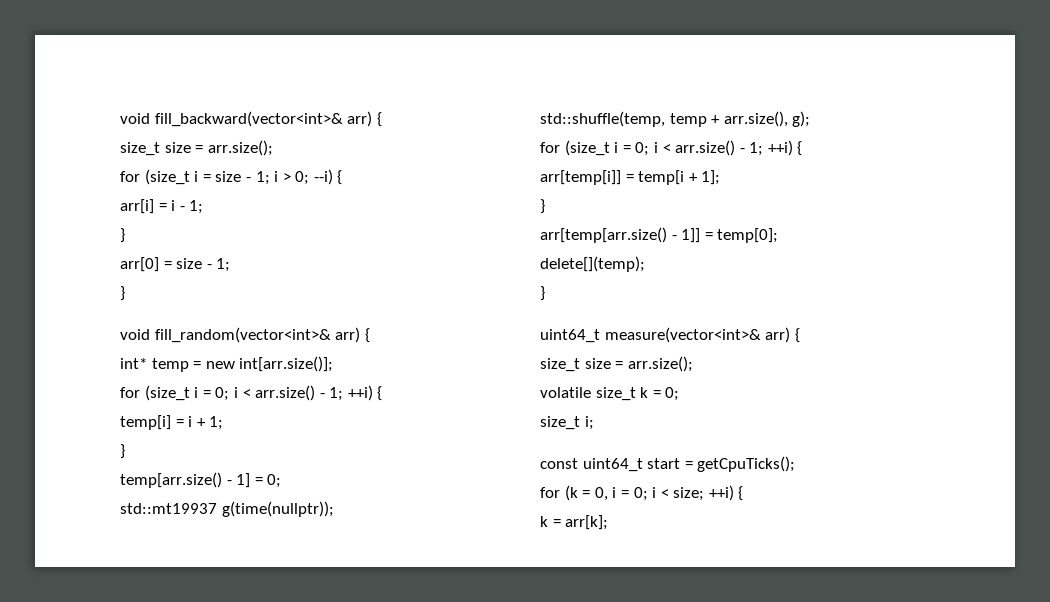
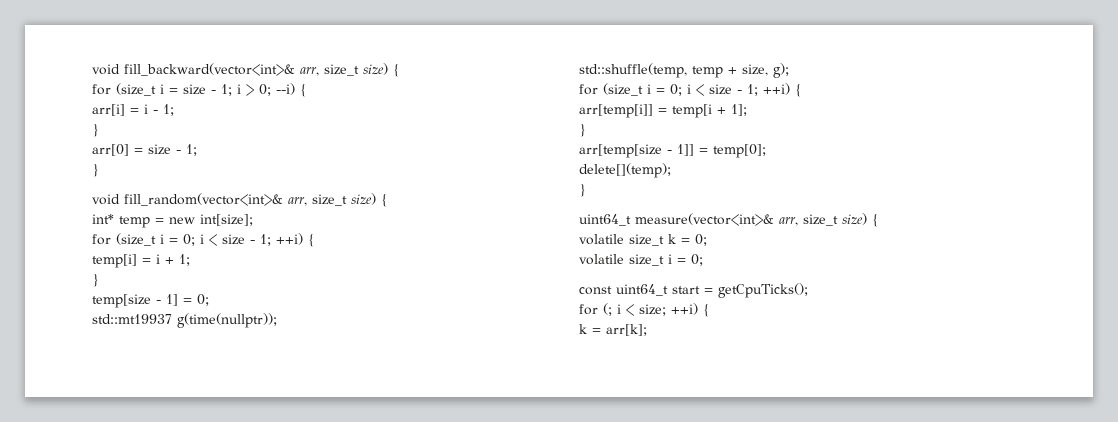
- void fill_backward(vector<int>& arr) {
- size_t size = arr.size();
+ void fill_backward(vector<int>& arr, size_t size) {
- void fill_random(vector<int>& arr) {
+ void fill_random(vector<int>& arr, size_t size) {
- int* temp = new int[arr.size()];
- for (size_t i = 0; i < arr.size() - 1; ++i) {
+ int* temp = new int[size];
+ for (size_t i = 0; i < size - 1; ++i) {
- temp[arr.size() - 1] = 0;
+ temp[size - 1] = 0;
- std::shuffle(temp, temp + arr.size(), g);
- for (size_t i = 0; i < arr.size() - 1; ++i) {
+ std::shuffle(temp, temp + size, g);
+ for (size_t i = 0; i < size - 1; ++i) {
- arr[temp[arr.size() - 1]] = temp[0];
+ arr[temp[size - 1]] = temp[0];
- uint64_t measure(vector<int>& arr) {
- size_t size = arr.size();
+ uint64_t measure(vector<int>& arr, size_t size) {
- size_t i;
+ volatile size_t i = 0;
- for (k = 0, i = 0; i < size; ++i) {
+ for (; i < size; ++i) {

